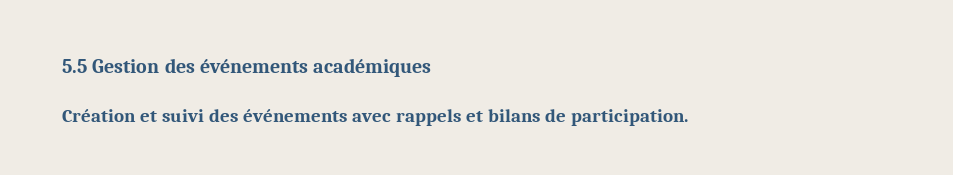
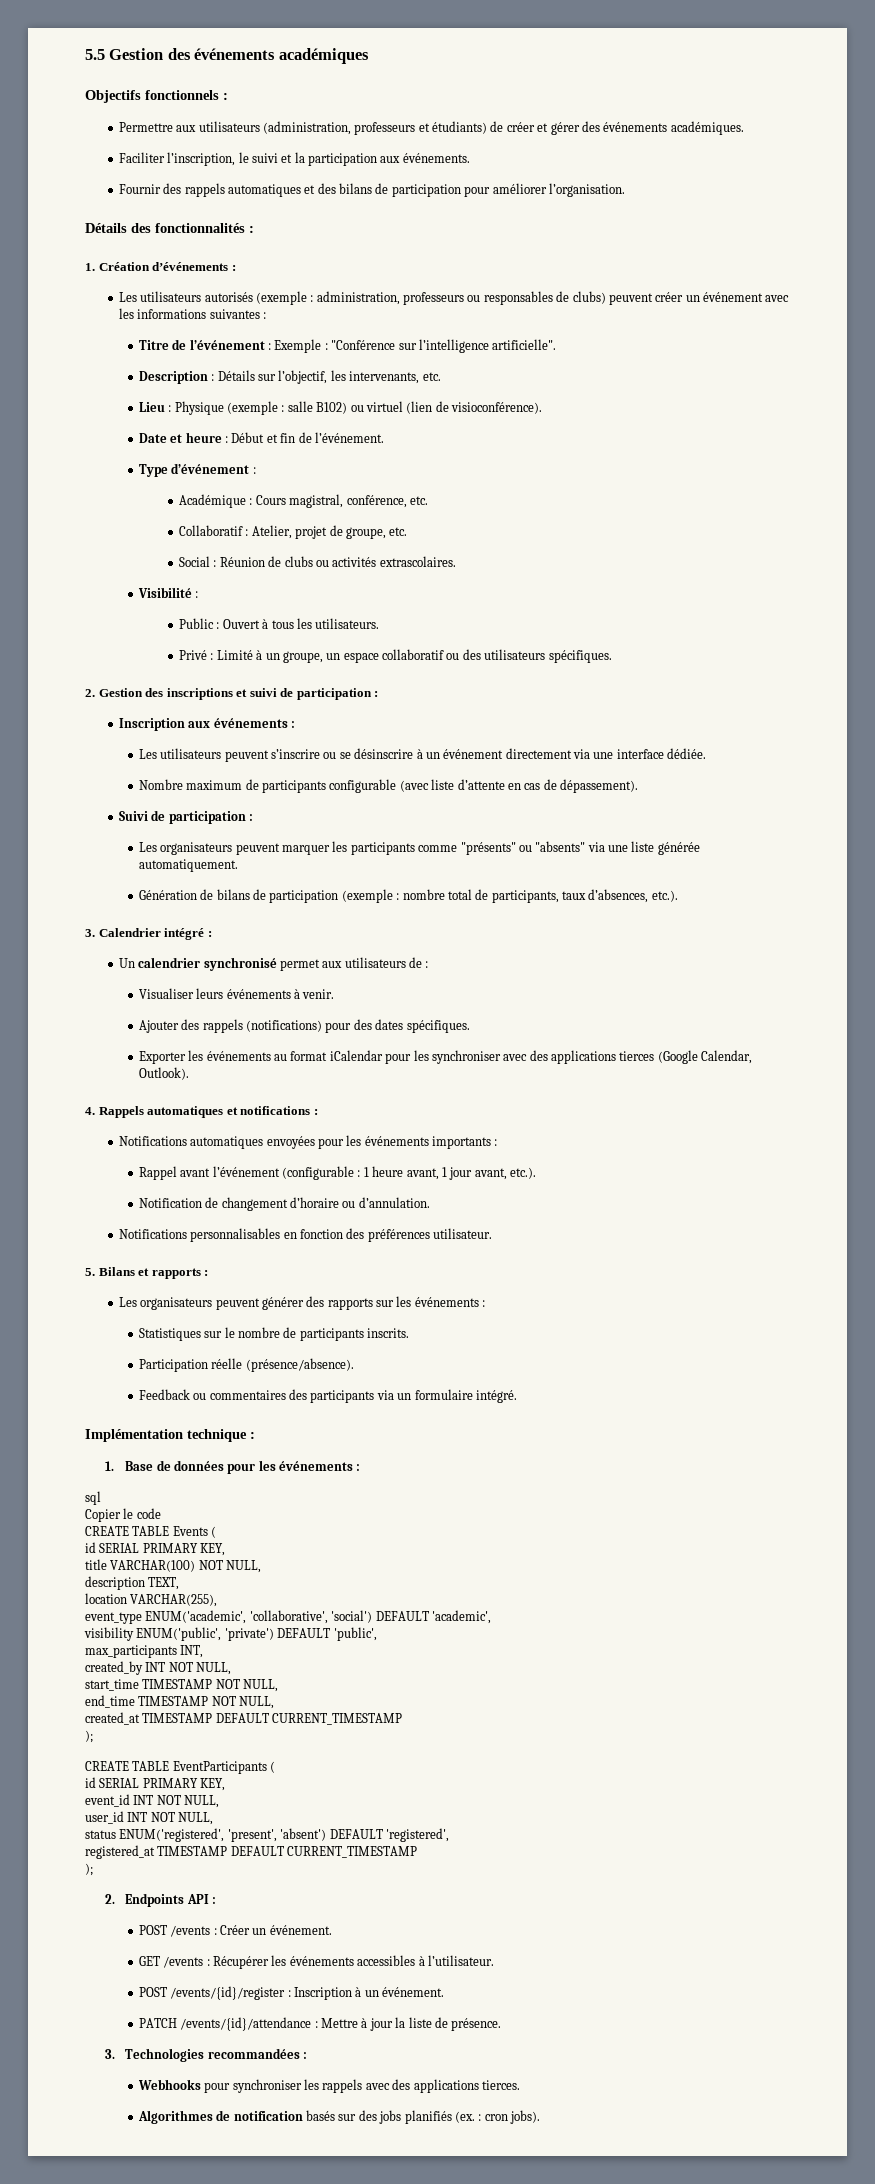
- Création et suivi des événements avec rappels et bilans de participation.
+ Objectifs fonctionnels :
+ Permettre aux utilisateurs (administration, professeurs et étudiants) de créer et gérer des événements académiques.
+ Faciliter l’inscription, le suivi et la participation aux événements.
+ Fournir des rappels automatiques et des bilans de participation pour améliorer l’organisation.
+ Détails des fonctionnalités :
+ 1. Création d’événements :
+ Les utilisateurs autorisés (exemple : administration, professeurs ou responsables de clubs) peuvent créer un événement avec les informations suivantes :
+ Titre de l’événement : Exemple : "Conférence sur l’intelligence artificielle".
+ Description : Détails sur l’objectif, les intervenants, etc.
+ Lieu : Physique (exemple : salle B102) ou virtuel (lien de visioconférence).
+ Date et heure : Début et fin de l’événement.
+ Type d’événement :
+ Académique : Cours magistral, conférence, etc.
+ Collaboratif : Atelier, projet de groupe, etc.
+ Social : Réunion de clubs ou activités extrascolaires.
+ Visibilité :
+ Public : Ouvert à tous les utilisateurs.
+ Privé : Limité à un groupe, un espace collaboratif ou des utilisateurs spécifiques.
+ 2. Gestion des inscriptions et suivi de participation :
+ Inscription aux événements :
+ Les utilisateurs peuvent s’inscrire ou se désinscrire à un événement directement via une interface dédiée.
+ Nombre maximum de participants configurable (avec liste d’attente en cas de dépassement).
+ Suivi de participation :
+ Les organisateurs peuvent marquer les participants comme "présents" ou "absents" via une liste générée automatiquement.
+ Génération de bilans de participation (exemple : nombre total de participants, taux d’absences, etc.).
+ 3. Calendrier intégré :
+ Un calendrier synchronisé permet aux utilisateurs de :
+ Visualiser leurs événements à venir.
+ Ajouter des rappels (notifications) pour des dates spécifiques.
+ Exporter les événements au format iCalendar pour les synchroniser avec des applications tierces (Google Calendar, Outlook).
+ 4. Rappels automatiques et notifications :
+ Notifications automatiques envoyées pour les événements importants :
+ Rappel avant l’événement (configurable : 1 heure avant, 1 jour avant, etc.).
+ Notification de changement d’horaire ou d’annulation.
+ Notifications personnalisables en fonction des préférences utilisateur.
+ 5. Bilans et rapports :
+ Les organisateurs peuvent générer des rapports sur les événements :
+ Statistiques sur le nombre de participants inscrits.
+ Participation réelle (présence/absence).
+ Feedback ou commentaires des participants via un formulaire intégré.
+ Implémentation technique :
+ 1. Base de données pour les événements :
+ sql
+ Copier le code
+ CREATE TABLE Events (
+ id SERIAL PRIMARY KEY,
+ title VARCHAR(100) NOT NULL,
+ description TEXT,
+ location VARCHAR(255),
+ event_type ENUM('academic', 'collaborative', 'social') DEFAULT 'academic',
+ visibility ENUM('public', 'private') DEFAULT 'public',
+ max_participants INT,
+ created_by INT NOT NULL,
+ start_time TIMESTAMP NOT NULL,
+ end_time TIMESTAMP NOT NULL,
+ created_at TIMESTAMP DEFAULT CURRENT_TIMESTAMP
+ );
+ CREATE TABLE EventParticipants (
+ id SERIAL PRIMARY KEY,
+ event_id INT NOT NULL,
+ user_id INT NOT NULL,
+ status ENUM('registered', 'present', 'absent') DEFAULT 'registered',
+ registered_at TIMESTAMP DEFAULT CURRENT_TIMESTAMP
+ );
+ 2. Endpoints API :
+ POST /events : Créer un événement.
+ GET /events : Récupérer les événements accessibles à l’utilisateur.
+ POST /events/{id}/register : Inscription à un événement.
+ PATCH /events/{id}/attendance : Mettre à jour la liste de présence.
+ 3. Technologies recommandées :
+ Webhooks pour synchroniser les rappels avec des applications tierces.
+ Algorithmes de notification basés sur des jobs planifiés (ex. : cron jobs).

